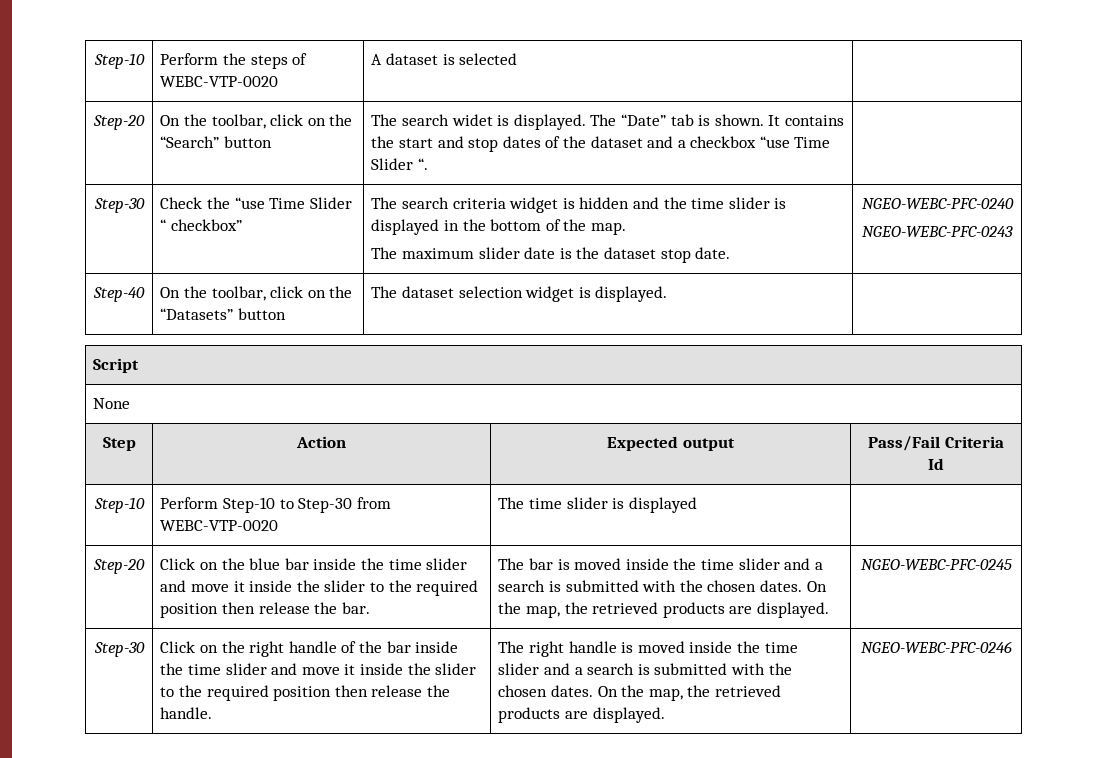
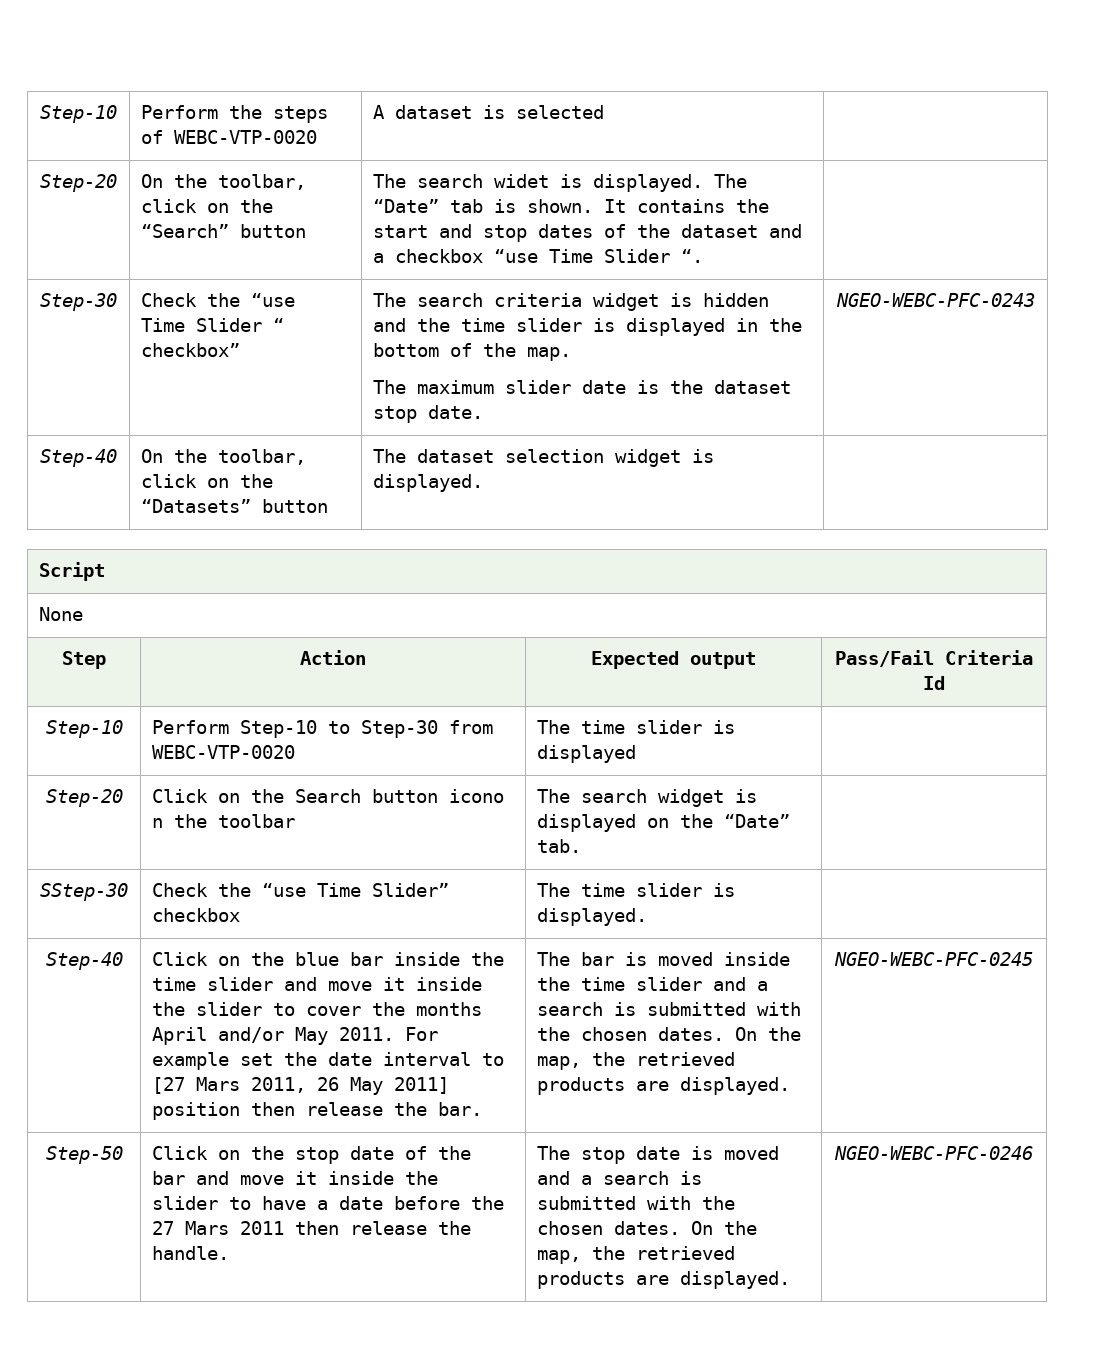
  Step-30 | Check the “use Time Slider “ checkbox” | The search criteria widget is hidden and the time slider is displayed in the bottom of the map.
- The maximum slider date is the dataset stop date. | NGEO-WEBC-PFC-0240
- NGEO-WEBC-PFC-0243
+ The maximum slider date is the dataset stop date. | NGEO-WEBC-PFC-0243
+ Click on the Search button icono n the toolbar | The search widget is displayed on the “Date” tab. |
+ SStep-30 | Check the “use Time Slider” checkbox | The time slider is displayed. |
+ Step-40
- Click on the blue bar inside the time slider and move it inside the slider to the required position then release the bar.
+ Click on the blue bar inside the time slider and move it inside the slider to cover the months April and/or May 2011. For example set the date interval to [27 Mars 2011, 26 May 2011] position then release the bar.
- Step-30 | Click on the right handle of the bar inside the time slider and move it inside the slider to the required position then release the handle.
+ Step-50 | Click on the stop date of the bar and move it inside the slider to have a date before the 27 Mars 2011 then release the handle.
- The right handle is moved inside the time slider and a search is submitted with the chosen dates.
+ The stop date is moved and a search is submitted with the chosen dates.

